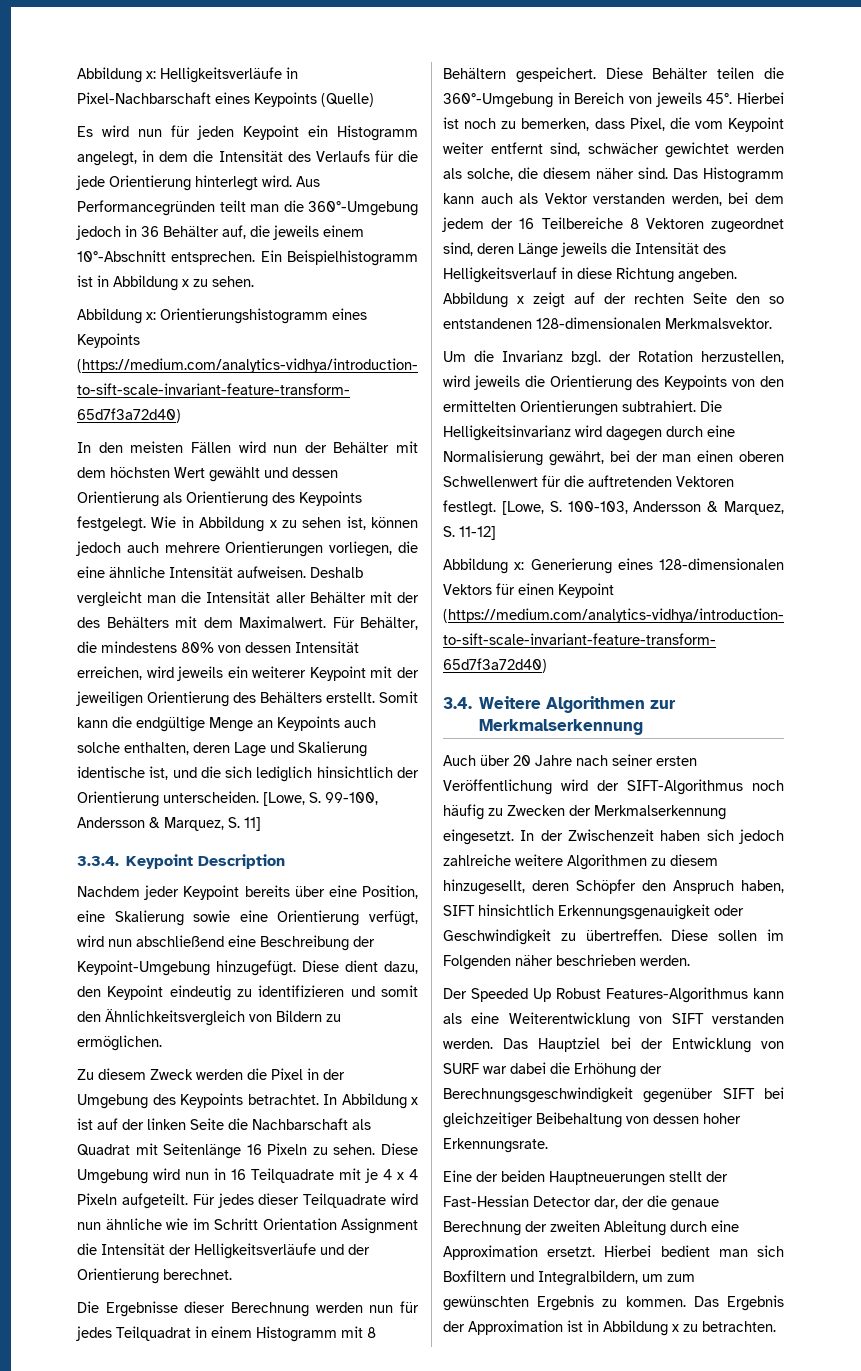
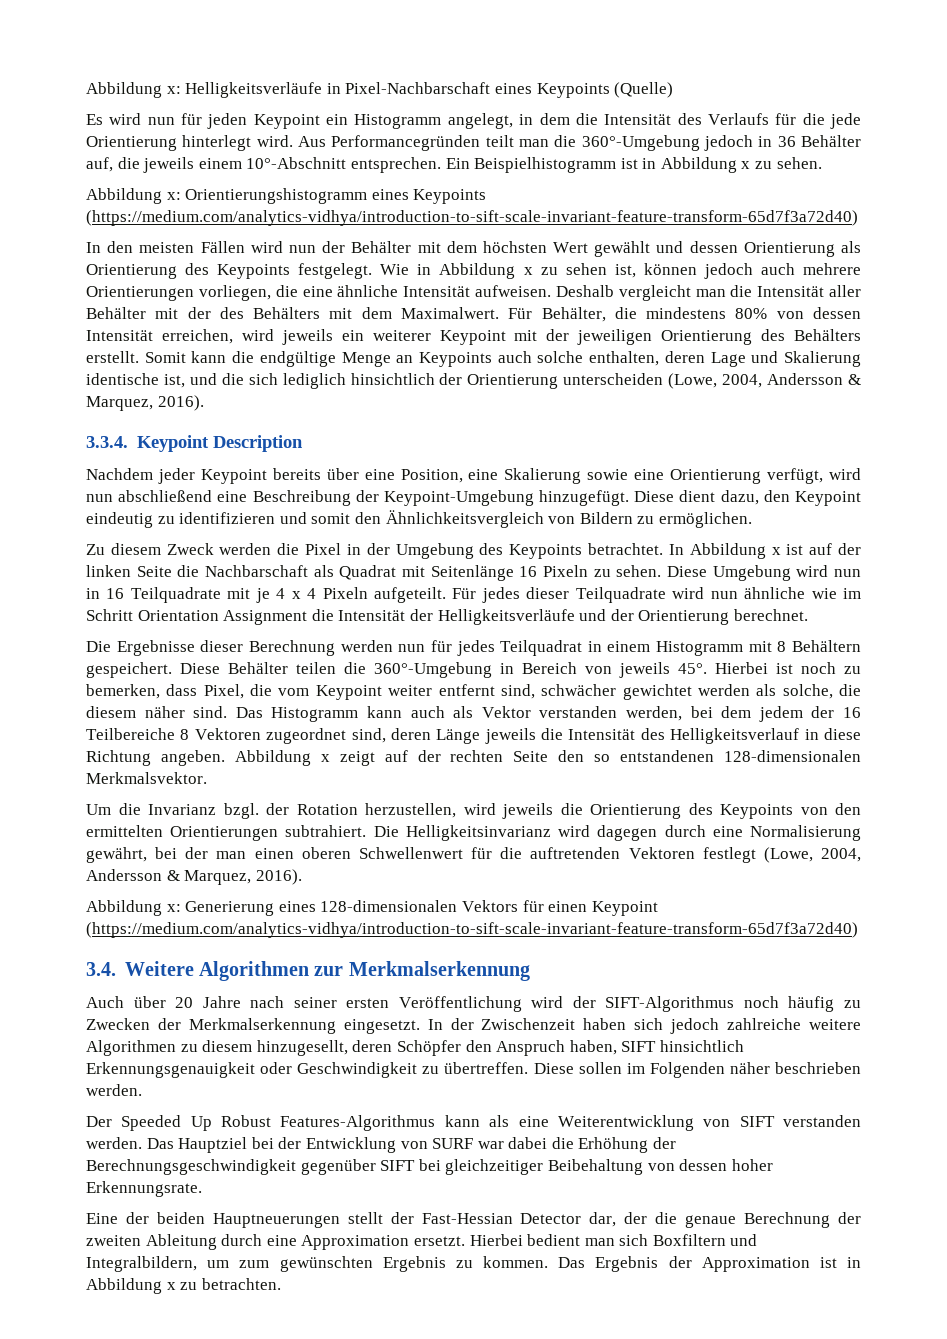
- Somit kann die endgültige Menge an Keypoints auch solche enthalten, deren Lage und Skalierung identische ist, und die sich lediglich hinsichtlich der Orientierung unterscheiden. [Lowe, S. 99-100, Andersson & Marquez, S. 11]
+ Somit kann die endgültige Menge an Keypoints auch solche enthalten, deren Lage und Skalierung identische ist, und die sich lediglich hinsichtlich der Orientierung unterscheiden (Lowe, 2004, Andersson & Marquez, 2016).
- Die Helligkeitsinvarianz wird dagegen durch eine Normalisierung gewährt, bei der man einen oberen Schwellenwert für die auftretenden Vektoren festlegt. [Lowe, S. 100-103, Andersson & Marquez, S. 11-12]
+ Die Helligkeitsinvarianz wird dagegen durch eine Normalisierung gewährt, bei der man einen oberen Schwellenwert für die auftretenden Vektoren festlegt (Lowe, 2004, Andersson & Marquez, 2016).

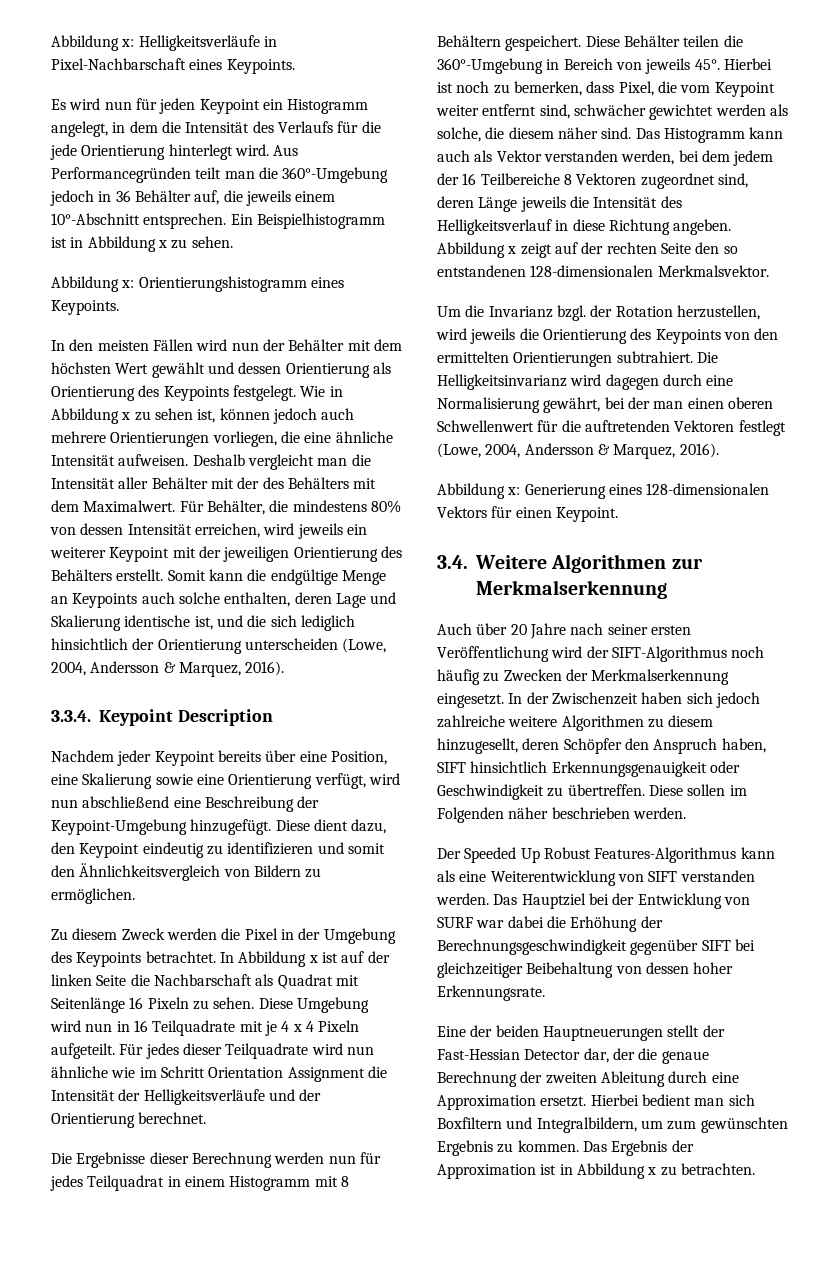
- Abbildung x: Helligkeitsverläufe in Pixel-Nachbarschaft eines Keypoints (Quelle)
+ Abbildung x: Helligkeitsverläufe in Pixel-Nachbarschaft eines Keypoints.
- Abbildung x: Orientierungshistogramm eines Keypoints (https://medium.com/analytics-vidhya/introduction-to-sift-scale-invariant-feature-transform-65d7f3a72d40)
+ Abbildung x: Orientierungshistogramm eines Keypoints.
- Abbildung x: Generierung eines 128-dimensionalen Vektors für einen Keypoint (https://medium.com/analytics-vidhya/introduction-to-sift-scale-invariant-feature-transform-65d7f3a72d40)
+ Abbildung x: Generierung eines 128-dimensionalen Vektors für einen Keypoint.

